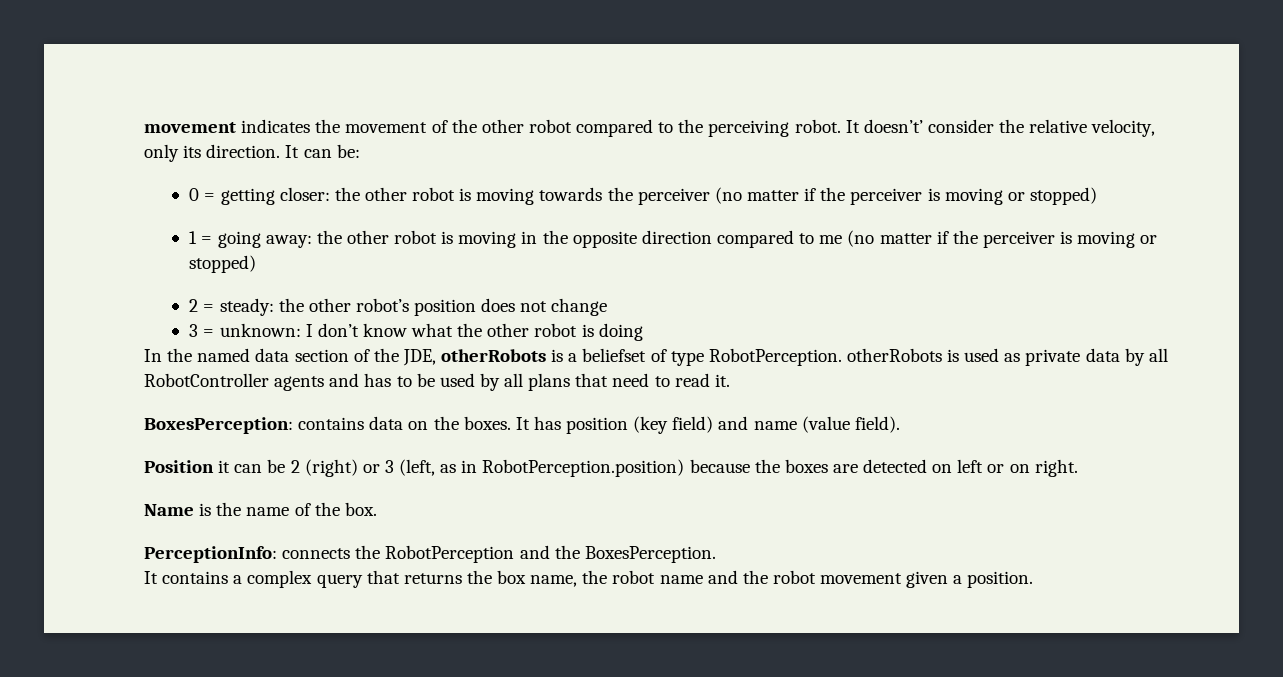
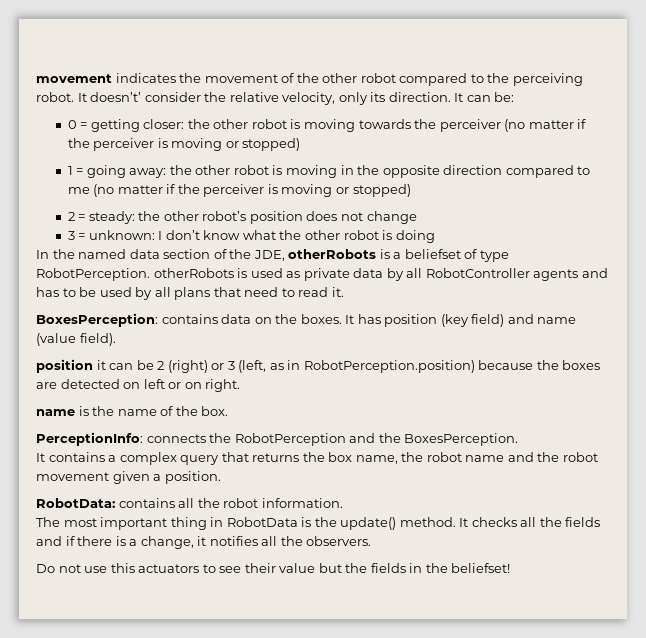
- Position it can be 2 (right) or 3 (left, as in RobotPerception.position) because the boxes are detected on left or on right.
+ position it can be 2 (right) or 3 (left, as in RobotPerception.position) because the boxes are detected on left or on right.
- Name is the name of the box.
+ name is the name of the box.
+ RobotData: contains all the robot information.
+ The most important thing in RobotData is the update() method. It checks all the fields and if there is a change, it notifies all the observers.
+ Do not use this actuators to see their value but the fields in the beliefset!

